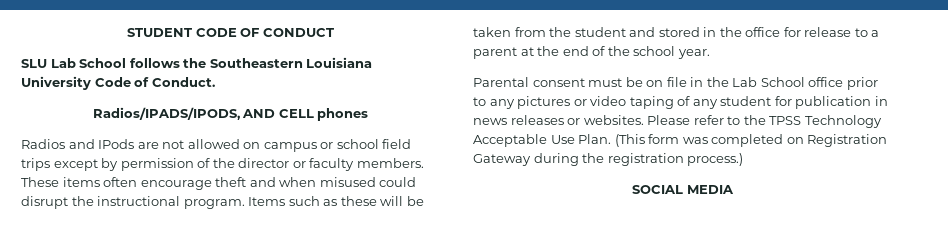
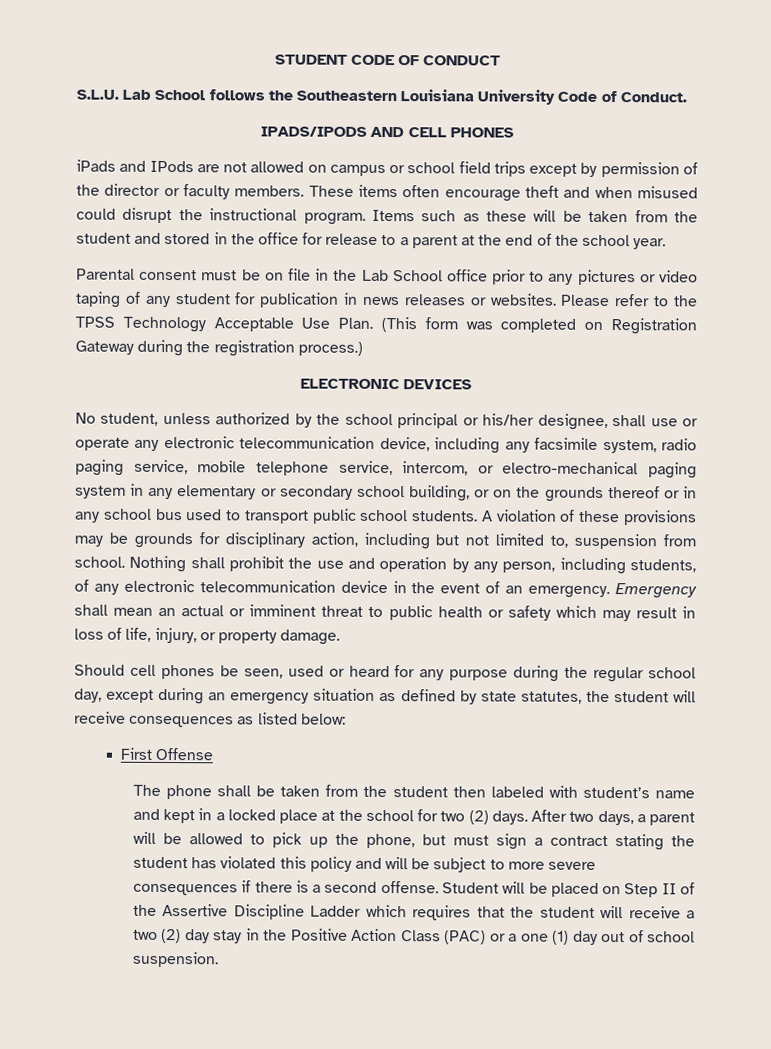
- SLU Lab School follows the Southeastern Louisiana University Code of Conduct.
+ S.L.U. Lab School follows the Southeastern Louisiana University Code of Conduct.
- Radios/IPADS/IPODS, AND CELL phones
- Radios and IPods are not allowed on campus or school field trips except by permission of the director or faculty members.
+ IPADS/IPODS AND CELL PHONES
+ iPads and IPods are not allowed on campus or school field trips except by permission of the director or faculty members.
- SOCIAL MEDIA
+ ELECTRONIC DEVICES
+ No student, unless authorized by the school principal or his/her designee, shall use or operate any electronic telecommunication device, including any facsimile system, radio paging service, mobile telephone service, intercom, or electro-mechanical paging system in any elementary or secondary school building, or on the grounds thereof or in any school bus used to transport public school students. A violation of these provisions may be grounds for disciplinary action, including but not limited to, suspension from school. Nothing shall prohibit the use and operation by any person, including students, of any electronic telecommunication device in the event of an emergency. Emergency shall mean an actual or imminent threat to public health or safety which may result in loss of life, injury, or property damage.
+ Should cell phones be seen, used or heard for any purpose during the regular school day, except during an emergency situation as defined by state statutes, the student will receive consequences as listed below:
+ First Offense
+ The phone shall be taken from the student then labeled with student’s name and kept in a locked place at the school for two (2) days. After two days, a parent will be allowed to pick up the phone, but must sign a contract stating the student has violated this policy and will be subject to more severe consequences if there is a second offense. Student will be placed on Step II of the Assertive Discipline Ladder which requires that the student will receive a two (2) day stay in the Positive Action Class (PAC) or a one (1) day out of school suspension.

